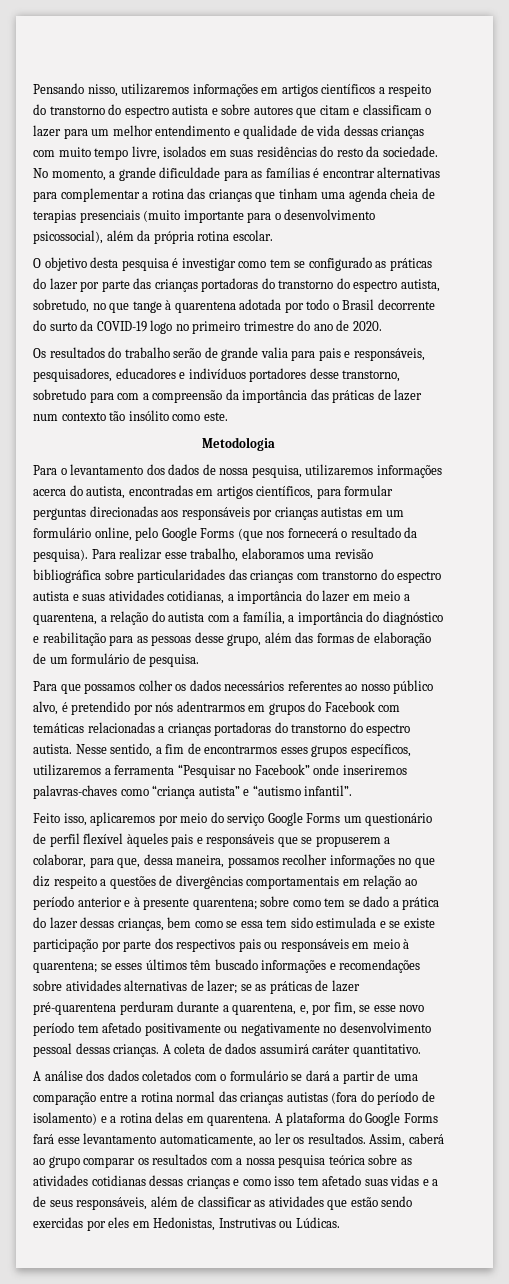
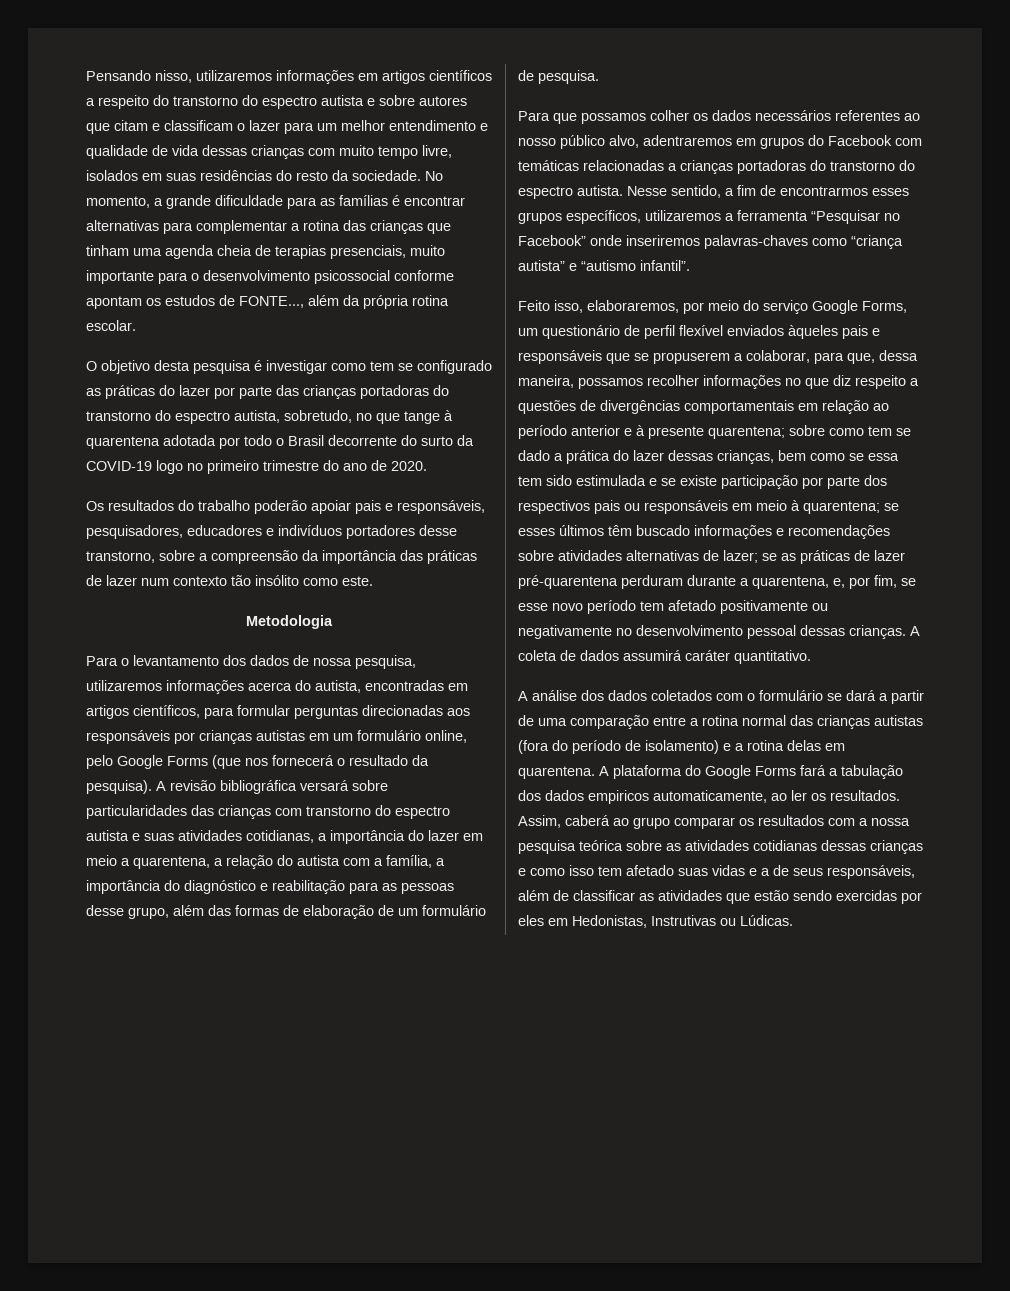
- No momento, a grande dificuldade para as famílias é encontrar alternativas para complementar a rotina das crianças que tinham uma agenda cheia de terapias presenciais (muito importante para o desenvolvimento psicossocial), além da própria rotina escolar.
+ No momento, a grande dificuldade para as famílias é encontrar alternativas para complementar a rotina das crianças que tinham uma agenda cheia de terapias presenciais, muito importante para o desenvolvimento psicossocial conforme apontam os estudos de FONTE..., além da própria rotina escolar.
- Os resultados do trabalho serão de grande valia para pais e responsáveis, pesquisadores, educadores e indivíduos portadores desse transtorno, sobretudo para com a compreensão da importância das práticas de lazer num contexto tão insólito como este.
+ Os resultados do trabalho poderão apoiar pais e responsáveis, pesquisadores, educadores e indivíduos portadores desse transtorno, sobre a compreensão da importância das práticas de lazer num contexto tão insólito como este.
- Para realizar esse trabalho, elaboramos uma revisão bibliográfica sobre particularidades das crianças com transtorno do espectro autista e suas atividades cotidianas, a importância do lazer em meio a quarentena, a relação do autista com a família, a importância do diagnóstico e reabilitação para as pessoas desse grupo, além das formas de elaboração de um formulário de pesquisa.
+ A revisão bibliográfica versará sobre particularidades das crianças com transtorno do espectro autista e suas atividades cotidianas, a importância do lazer em meio a quarentena, a relação do autista com a família, a importância do diagnóstico e reabilitação para as pessoas desse grupo, além das formas de elaboração de um formulário de pesquisa.
- Para que possamos colher os dados necessários referentes ao nosso público alvo, é pretendido por nós adentrarmos em grupos do Facebook com temáticas relacionadas a crianças portadoras do transtorno do espectro autista.
+ Para que possamos colher os dados necessários referentes ao nosso público alvo, adentraremos em grupos do Facebook com temáticas relacionadas a crianças portadoras do transtorno do espectro autista.
- Feito isso, aplicaremos por meio do serviço Google Forms um questionário de perfil flexível àqueles pais e responsáveis que se propuserem a colaborar, para que, dessa maneira, possamos recolher informações no que diz respeito a questões de divergências comportamentais em relação ao período anterior e à presente quarentena;
+ Feito isso, elaboraremos, por meio do serviço Google Forms, um questionário de perfil flexível enviados àqueles pais e responsáveis que se propuserem a colaborar, para que, dessa maneira, possamos recolher informações no que diz respeito a questões de divergências comportamentais em relação ao período anterior e à presente quarentena;
- A plataforma do Google Forms fará esse levantamento automaticamente, ao ler os resultados.
+ A plataforma do Google Forms fará a tabulação dos dados empiricos automaticamente, ao ler os resultados.

